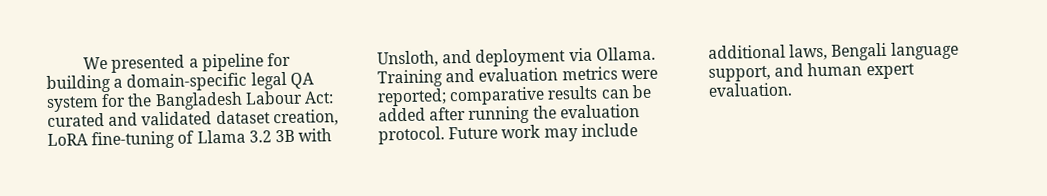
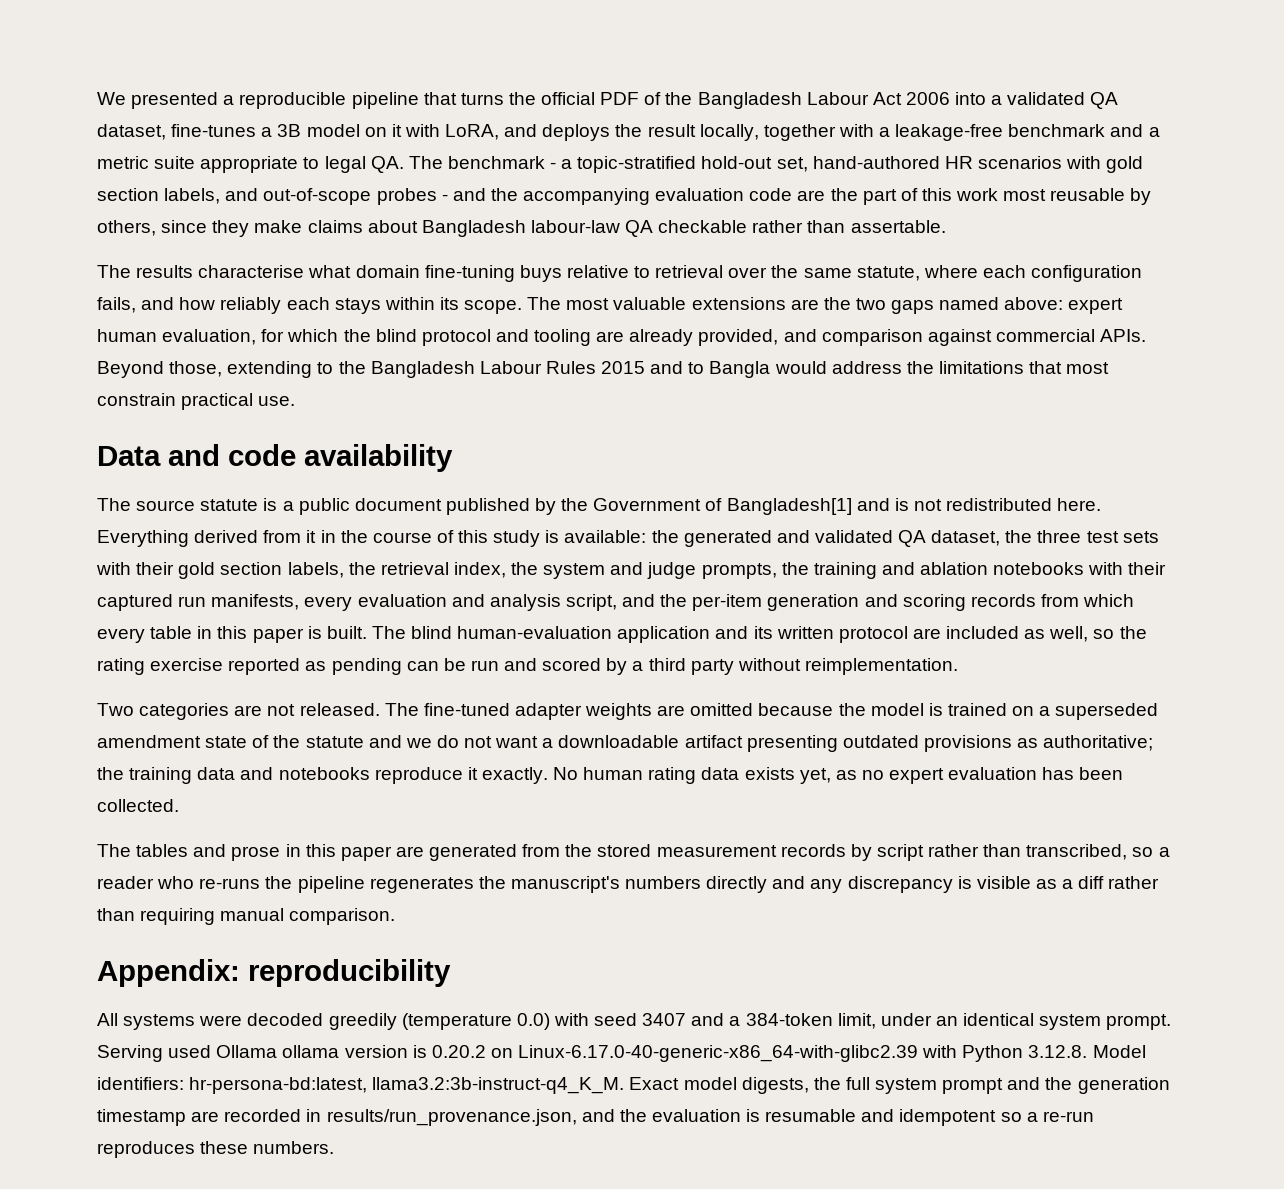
- We presented a pipeline for building a domain-specific legal QA system for the Bangladesh Labour Act: curated and validated dataset creation, LoRA fine-tuning of Llama 3.2 3B with Unsloth, and deployment via Ollama. Training and evaluation metrics were reported; comparative results can be added after running the evaluation protocol. Future work may include additional laws, Bengali language support, and human expert evaluation.
+ We presented a reproducible pipeline that turns the official PDF of the Bangladesh Labour Act 2006 into a validated QA dataset, fine-tunes a 3B model on it with LoRA, and deploys the result locally, together with a leakage-free benchmark and a metric suite appropriate to legal QA. The benchmark - a topic-stratified hold-out set, hand-authored HR scenarios with gold section labels, and out-of-scope probes - and the accompanying evaluation code are the part of this work most reusable by others, since they make claims about Bangladesh labour-law QA checkable rather than assertable.
+ The results characterise what domain fine-tuning buys relative to retrieval over the same statute, where each configuration fails, and how reliably each stays within its scope. The most valuable extensions are the two gaps named above: expert human evaluation, for which the blind protocol and tooling are already provided, and comparison against commercial APIs. Beyond those, extending to the Bangladesh Labour Rules 2015 and to Bangla would address the limitations that most constrain practical use.
+ Data and code availability
+ The source statute is a public document published by the Government of Bangladesh[1] and is not redistributed here. Everything derived from it in the course of this study is available: the generated and validated QA dataset, the three test sets with their gold section labels, the retrieval index, the system and judge prompts, the training and ablation notebooks with their captured run manifests, every evaluation and analysis script, and the per-item generation and scoring records from which every table in this paper is built. The blind human-evaluation application and its written protocol are included as well, so the rating exercise reported as pending can be run and scored by a third party without reimplementation.
+ Two categories are not released. The fine-tuned adapter weights are omitted because the model is trained on a superseded amendment state of the statute and we do not want a downloadable artifact presenting outdated provisions as authoritative; the training data and notebooks reproduce it exactly. No human rating data exists yet, as no expert evaluation has been collected.
+ The tables and prose in this paper are generated from the stored measurement records by script rather than transcribed, so a reader who re-runs the pipeline regenerates the manuscript's numbers directly and any discrepancy is visible as a diff rather than requiring manual comparison.
+ Appendix: reproducibility
+ All systems were decoded greedily (temperature 0.0) with seed 3407 and a 384-token limit, under an identical system prompt. Serving used Ollama ollama version is 0.20.2 on Linux-6.17.0-40-generic-x86_64-with-glibc2.39 with Python 3.12.8. Model identifiers: hr-persona-bd:latest, llama3.2:3b-instruct-q4_K_M. Exact model digests, the full system prompt and the generation timestamp are recorded in results/run_provenance.json, and the evaluation is resumable and idempotent so a re-run reproduces these numbers.

